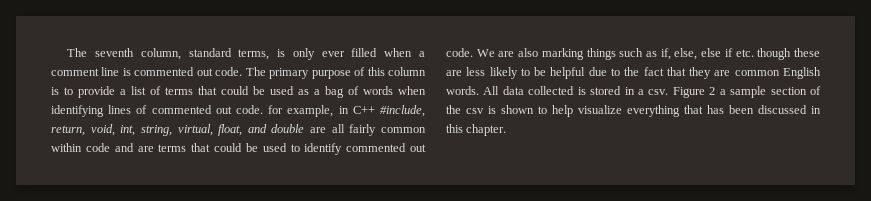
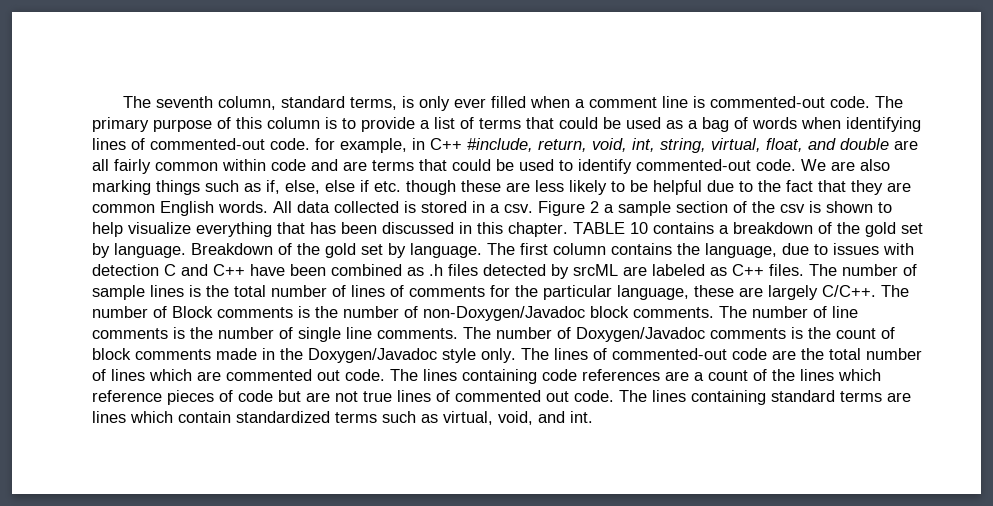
- The seventh column, standard terms, is only ever filled when a comment line is commented out code.
+ The seventh column, standard terms, is only ever filled when a comment line is commented-out code.
- The primary purpose of this column is to provide a list of terms that could be used as a bag of words when identifying lines of commented out code. for example, in C++ #include, return, void, int, string, virtual, float, and double are all fairly common within code and are terms that could be used to identify commented out code.
+ The primary purpose of this column is to provide a list of terms that could be used as a bag of words when identifying lines of commented-out code. for example, in C++ #include, return, void, int, string, virtual, float, and double are all fairly common within code and are terms that could be used to identify commented-out code.
+ TABLE 10 contains a breakdown of the gold set by language. Breakdown of the gold set by language. The first column contains the language, due to issues with detection C and C++ have been combined as .h files detected by srcML are labeled as C++ files. The number of sample lines is the total number of lines of comments for the particular language, these are largely C/C++. The number of Block comments is the number of non-Doxygen/Javadoc block comments. The number of line comments is the number of single line comments. The number of Doxygen/Javadoc comments is the count of block comments made in the Doxygen/Javadoc style only. The lines of commented-out code are the total number of lines which are commented out code. The lines containing code references are a count of the lines which reference pieces of code but are not true lines of commented out code. The lines containing standard terms are lines which contain standardized terms such as virtual, void, and int.

